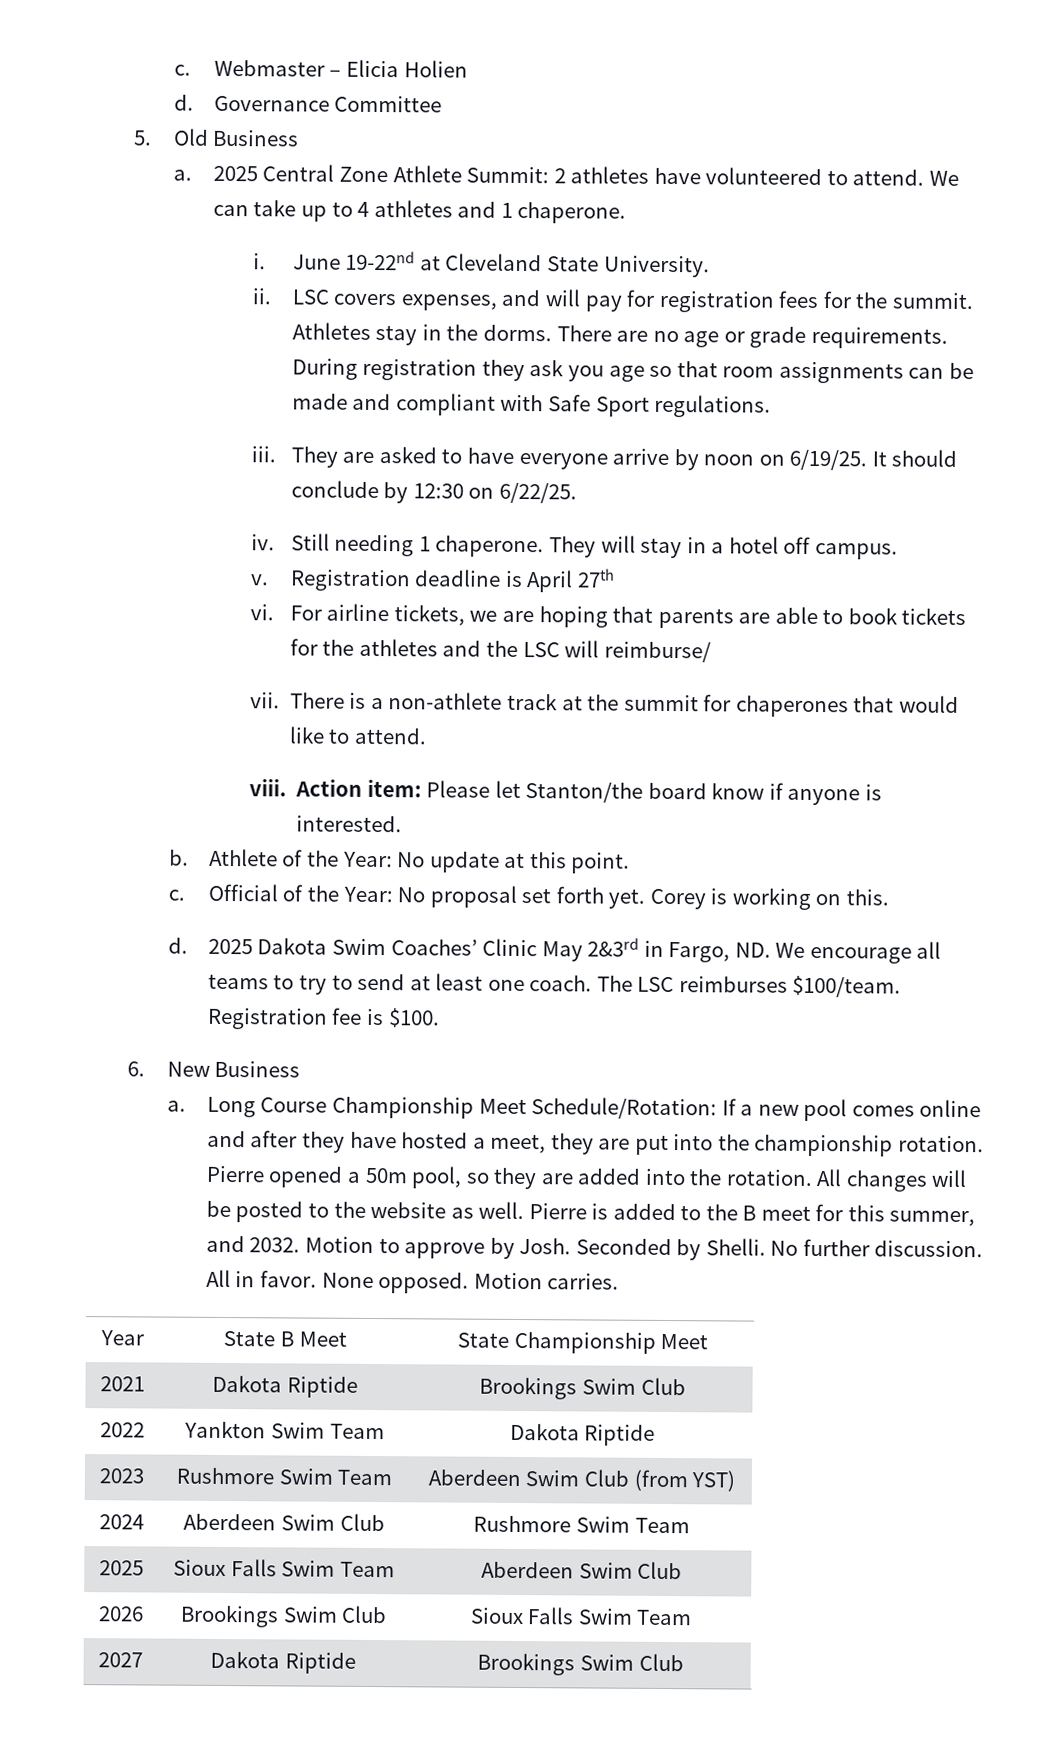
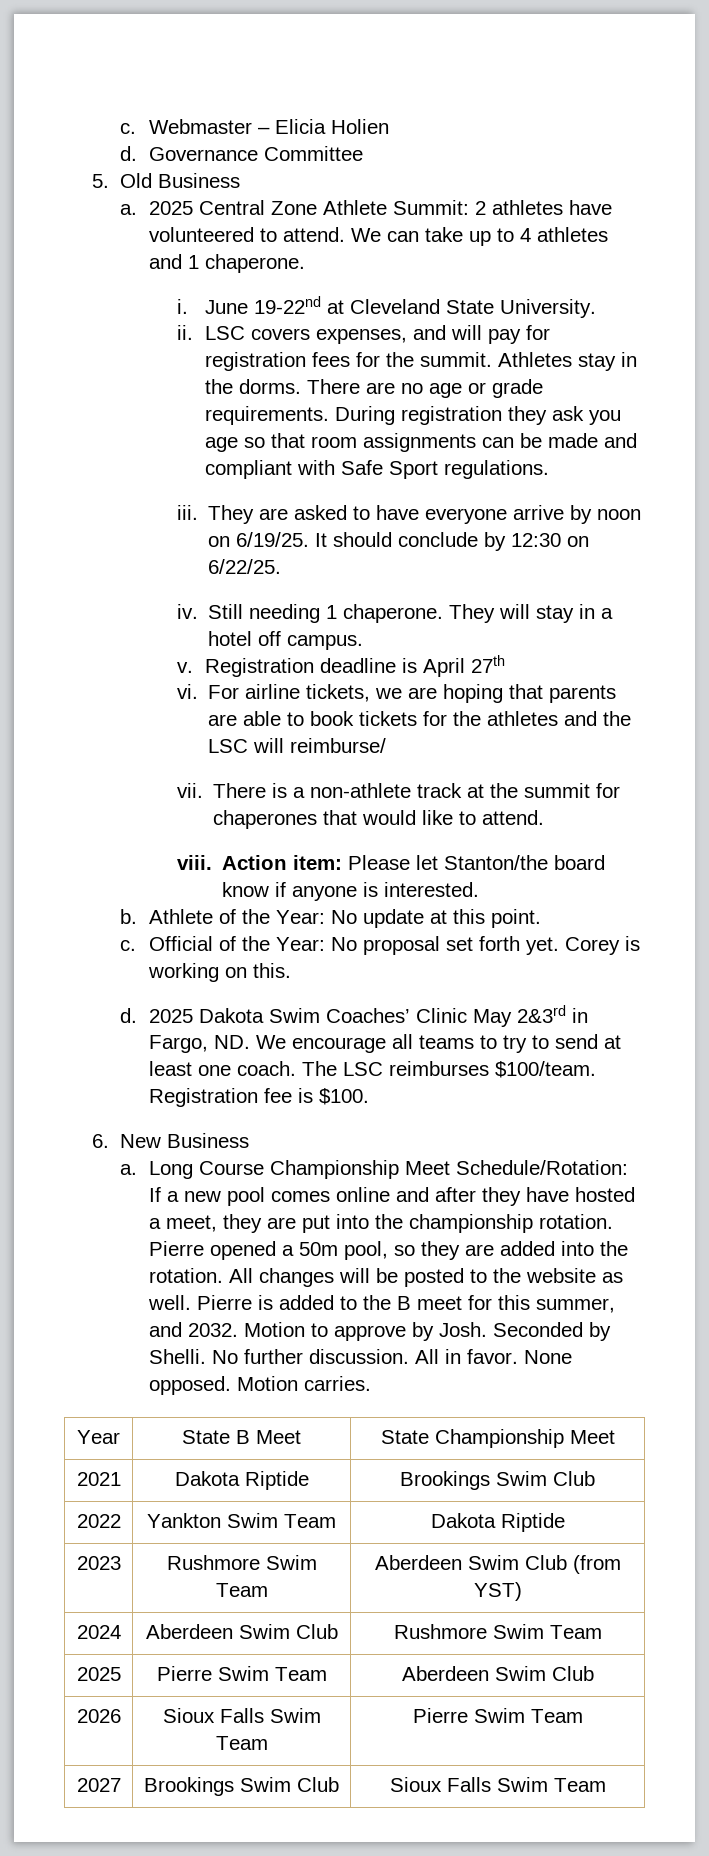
- 2025 | Sioux Falls Swim Team | Aberdeen Swim Club
+ 2025 | Pierre Swim Team | Aberdeen Swim Club
- 2026 | Brookings Swim Club | Sioux Falls Swim Team
+ 2026 | Sioux Falls Swim Team | Pierre Swim Team
+ 2027 | Brookings Swim Club | Sioux Falls Swim Team
- 2027 | Dakota Riptide | Brookings Swim Club

